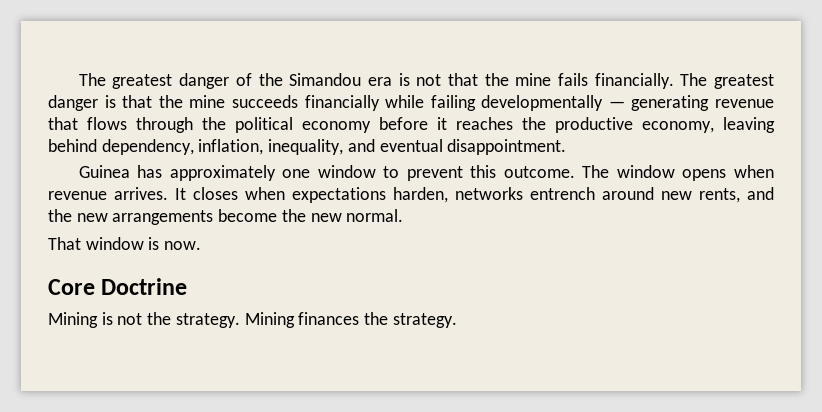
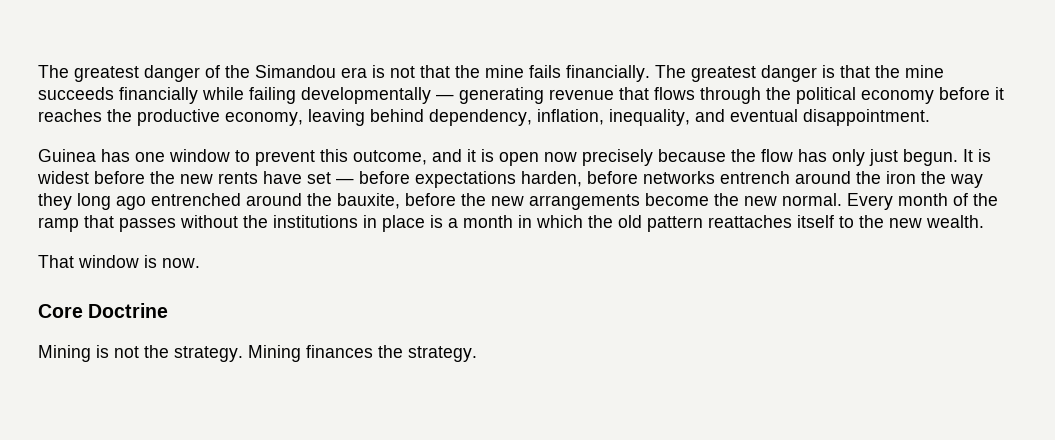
- Guinea has approximately one window to prevent this outcome. The window opens when revenue arrives. It closes when expectations harden, networks entrench around new rents, and the new arrangements become the new normal.
+ Guinea has one window to prevent this outcome, and it is open now precisely because the flow has only just begun. It is widest before the new rents have set — before expectations harden, before networks entrench around the iron the way they long ago entrenched around the bauxite, before the new arrangements become the new normal. Every month of the ramp that passes without the institutions in place is a month in which the old pattern reattaches itself to the new wealth.

